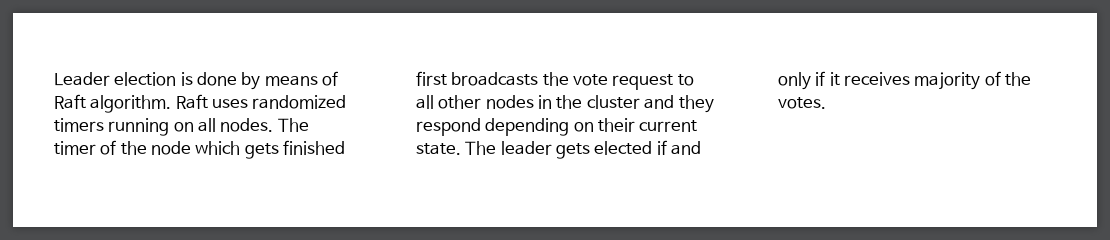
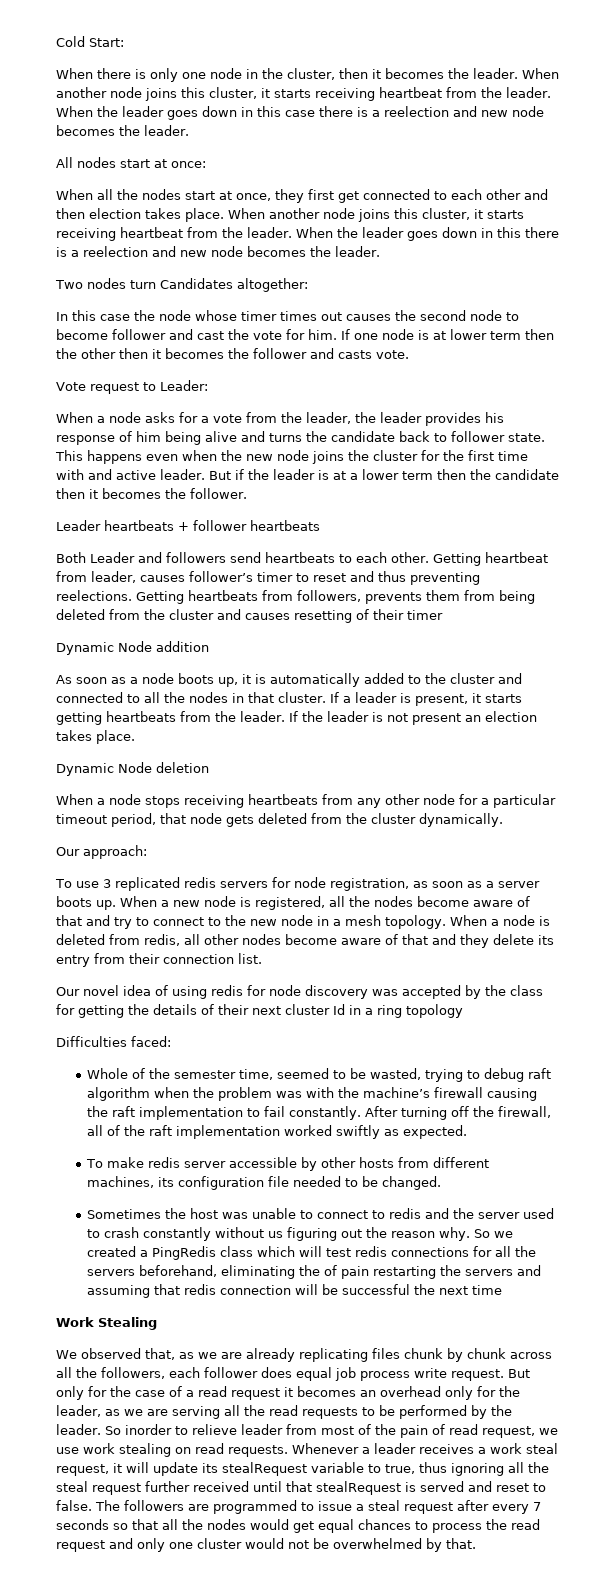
- Leader election is done by means of Raft algorithm. Raft uses randomized timers running on all nodes. The timer of the node which gets finished first broadcasts the vote request to all other nodes in the cluster and they respond depending on their current state. The leader gets elected if and only if it receives majority of the votes.
+ Cold Start:
+ When there is only one node in the cluster, then it becomes the leader. When another node joins this cluster, it starts receiving heartbeat from the leader. When the leader goes down in this case there is a reelection and new node becomes the leader.
+ All nodes start at once:
+ When all the nodes start at once, they first get connected to each other and then election takes place. When another node joins this cluster, it starts receiving heartbeat from the leader. When the leader goes down in this there is a reelection and new node becomes the leader.
+ Two nodes turn Candidates altogether:
+ In this case the node whose timer times out causes the second node to become follower and cast the vote for him. If one node is at lower term then the other then it becomes the follower and casts vote.
+ Vote request to Leader:
+ When a node asks for a vote from the leader, the leader provides his response of him being alive and turns the candidate back to follower state. This happens even when the new node joins the cluster for the first time with and active leader. But if the leader is at a lower term then the candidate then it becomes the follower.
+ Leader heartbeats + follower heartbeats
+ Both Leader and followers send heartbeats to each other. Getting heartbeat from leader, causes follower’s timer to reset and thus preventing reelections. Getting heartbeats from followers, prevents them from being deleted from the cluster and causes resetting of their timer
+ Dynamic Node addition
+ As soon as a node boots up, it is automatically added to the cluster and connected to all the nodes in that cluster. If a leader is present, it starts getting heartbeats from the leader. If the leader is not present an election takes place.
+ Dynamic Node deletion
+ When a node stops receiving heartbeats from any other node for a particular timeout period, that node gets deleted from the cluster dynamically.
+ Our approach:
+ To use 3 replicated redis servers for node registration, as soon as a server boots up. When a new node is registered, all the nodes become aware of that and try to connect to the new node in a mesh topology. When a node is deleted from redis, all other nodes become aware of that and they delete its entry from their connection list.
+ Our novel idea of using redis for node discovery was accepted by the class for getting the details of their next cluster Id in a ring topology
+ Difficulties faced:
+ Whole of the semester time, seemed to be wasted, trying to debug raft algorithm when the problem was with the machine’s firewall causing the raft implementation to fail constantly. After turning off the firewall, all of the raft implementation worked swiftly as expected.
+ To make redis server accessible by other hosts from different machines, its configuration file needed to be changed.
+ Sometimes the host was unable to connect to redis and the server used to crash constantly without us figuring out the reason why. So we created a PingRedis class which will test redis connections for all the servers beforehand, eliminating the of pain restarting the servers and assuming that redis connection will be successful the next time
+ Work Stealing
+ We observed that, as we are already replicating files chunk by chunk across all the followers, each follower does equal job process write request. But only for the case of a read request it becomes an overhead only for the leader, as we are serving all the read requests to be performed by the leader. So inorder to relieve leader from most of the pain of read request, we use work stealing on read requests. Whenever a leader receives a work steal request, it will update its stealRequest variable to true, thus ignoring all the steal request further received until that stealRequest is served and reset to false. The followers are programmed to issue a steal request after every 7 seconds so that all the nodes would get equal chances to process the read request and only one cluster would not be overwhelmed by that.

